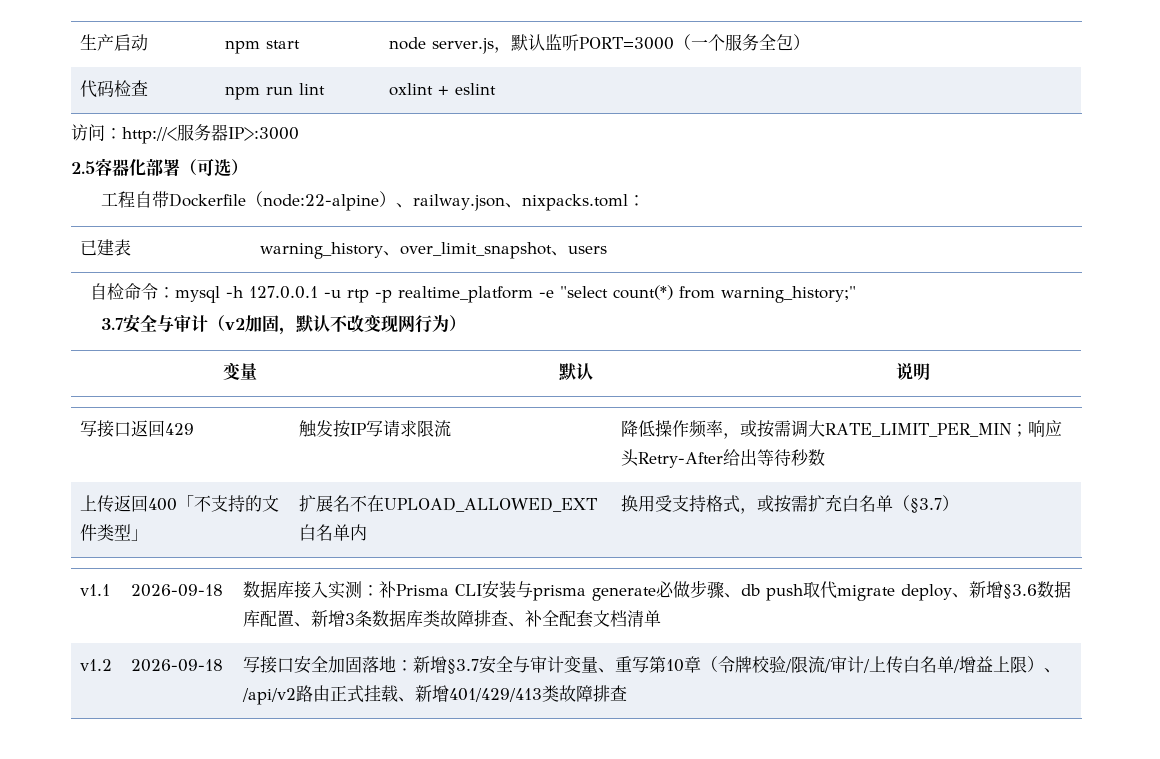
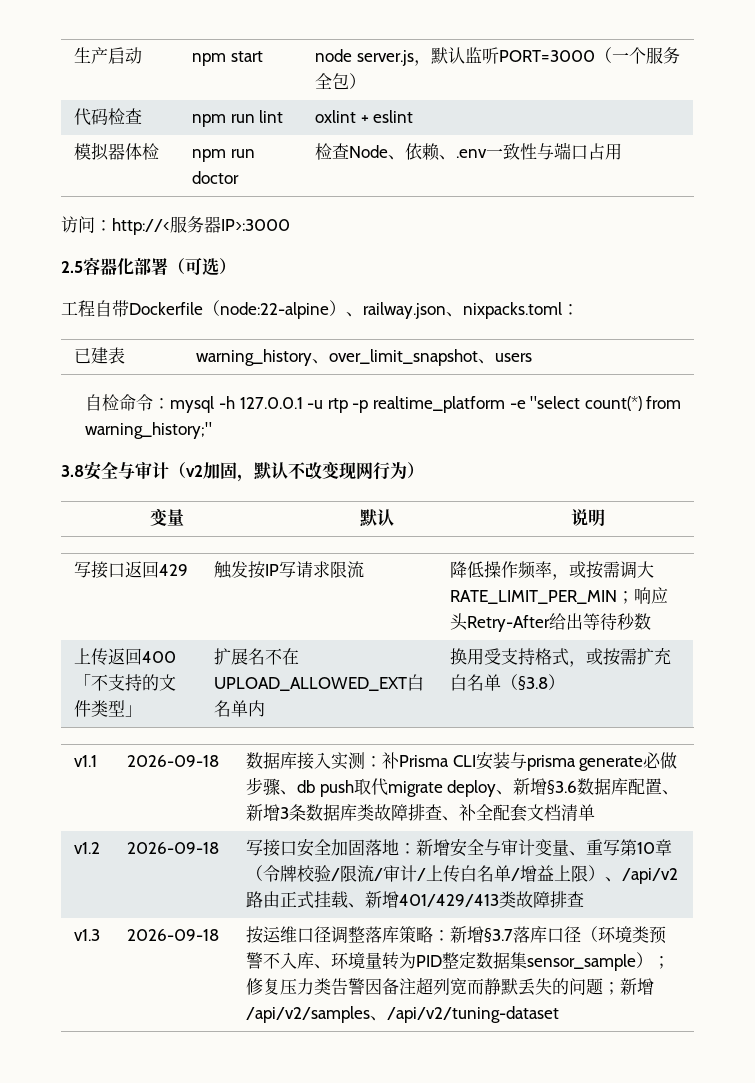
+ 模拟器体检 | npm run doctor | 检查Node、依赖、.env一致性与端口占用
- 3.7安全与审计（v2加固，默认不改变现网行为）
+ 3.8安全与审计（v2加固，默认不改变现网行为）
- 上传返回400「不支持的文件类型」 | 扩展名不在UPLOAD_ALLOWED_EXT白名单内 | 换用受支持格式，或按需扩充白名单（§3.7）
+ 上传返回400「不支持的文件类型」 | 扩展名不在UPLOAD_ALLOWED_EXT白名单内 | 换用受支持格式，或按需扩充白名单（§3.8）
- v1.2 | 2026-09-18 | 写接口安全加固落地：新增§3.7安全与审计变量、重写第10章（令牌校验/限流/审计/上传白名单/增益上限）、/api/v2路由正式挂载、新增401/429/413类故障排查
+ v1.2 | 2026-09-18 | 写接口安全加固落地：新增安全与审计变量、重写第10章（令牌校验/限流/审计/上传白名单/增益上限）、/api/v2路由正式挂载、新增401/429/413类故障排查
+ v1.3 | 2026-09-18 | 按运维口径调整落库策略：新增§3.7落库口径（环境类预警不入库、环境量转为PID整定数据集sensor_sample）；修复压力类告警因备注超列宽而静默丢失的问题；新增/api/v2/samples、/api/v2/tuning-dataset

